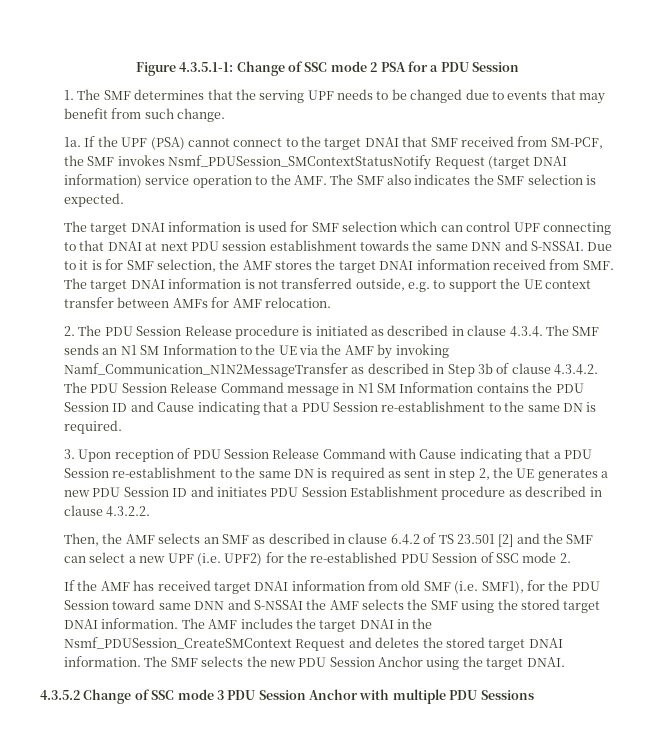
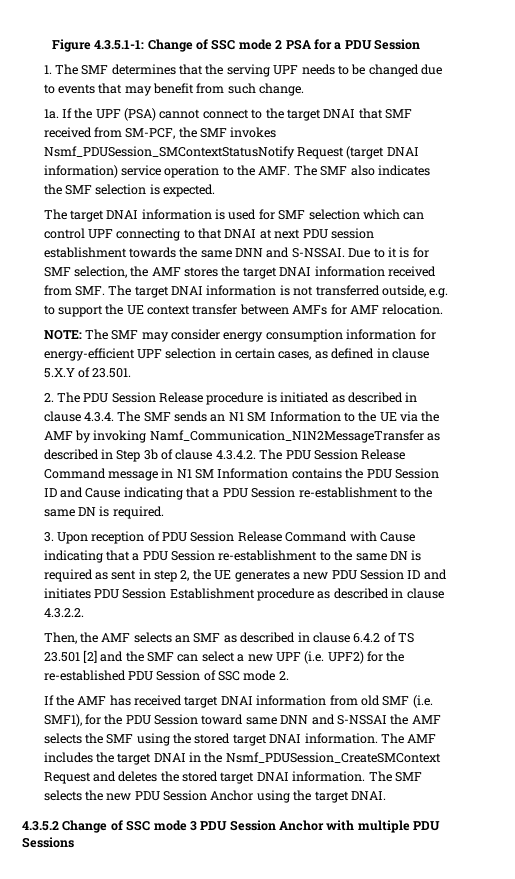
+ NOTE: The SMF may consider energy consumption information for energy-efficient UPF selection in certain cases, as defined in clause 5.X.Y of 23.501.

